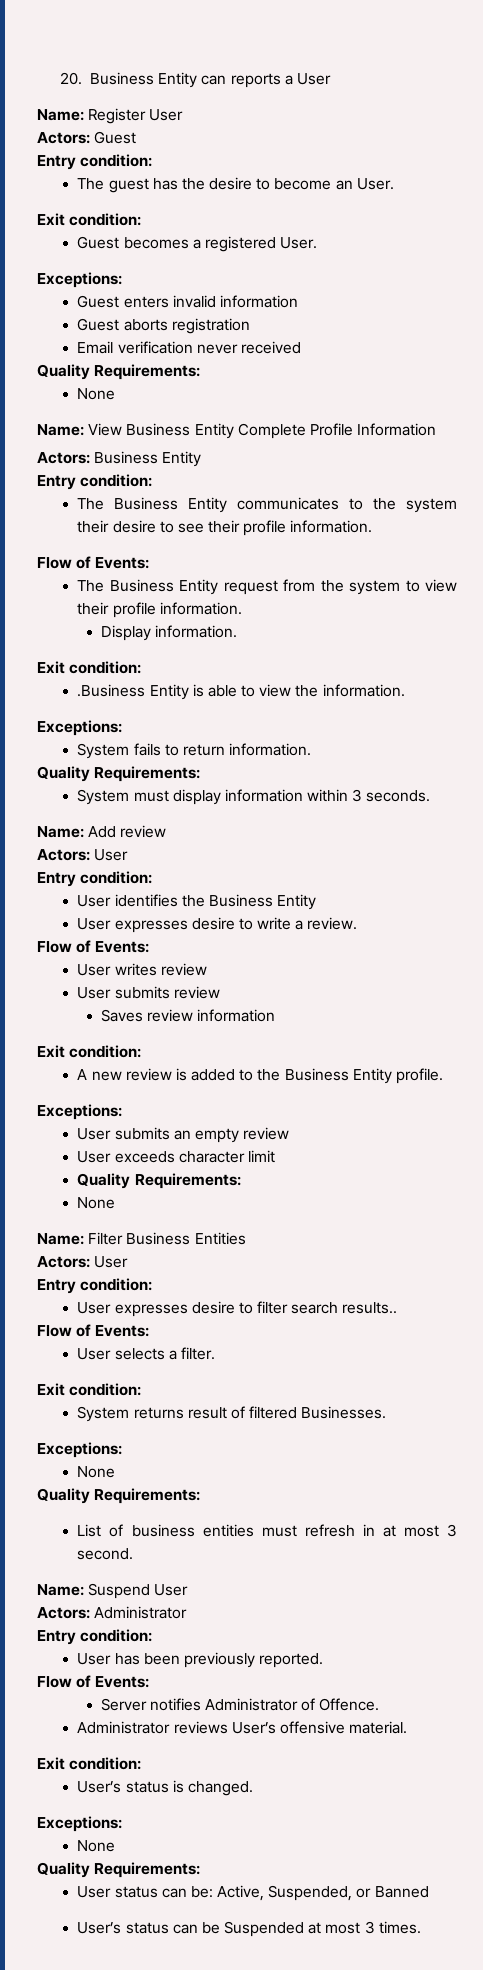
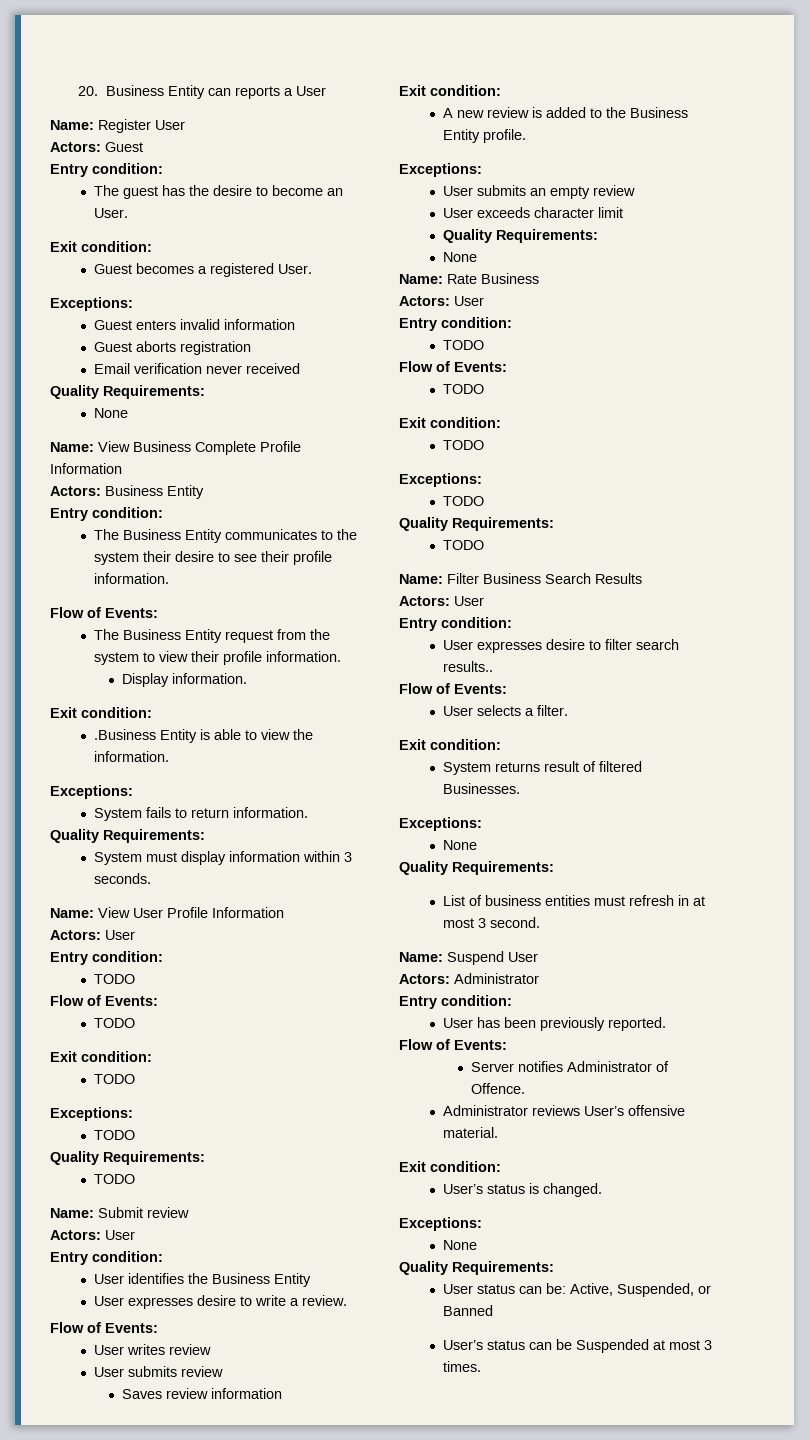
- Name: View Business Entity Complete Profile Information
+ Name: View Business Complete Profile Information
- Name: Add review
+ Name: View User Profile Information
+ Actors: User
+ Entry condition:
+ TODO
+ Flow of Events:
+ TODO
+ Exit condition:
+ TODO
+ Exceptions:
+ TODO
+ Quality Requirements:
+ TODO
+ Name: Submit review
+ Name: Rate Business
+ Actors: User
+ Entry condition:
+ TODO
+ Flow of Events:
+ TODO
+ Exit condition:
+ TODO
+ Exceptions:
+ TODO
+ Quality Requirements:
+ TODO
- Name: Filter Business Entities
+ Name: Filter Business Search Results

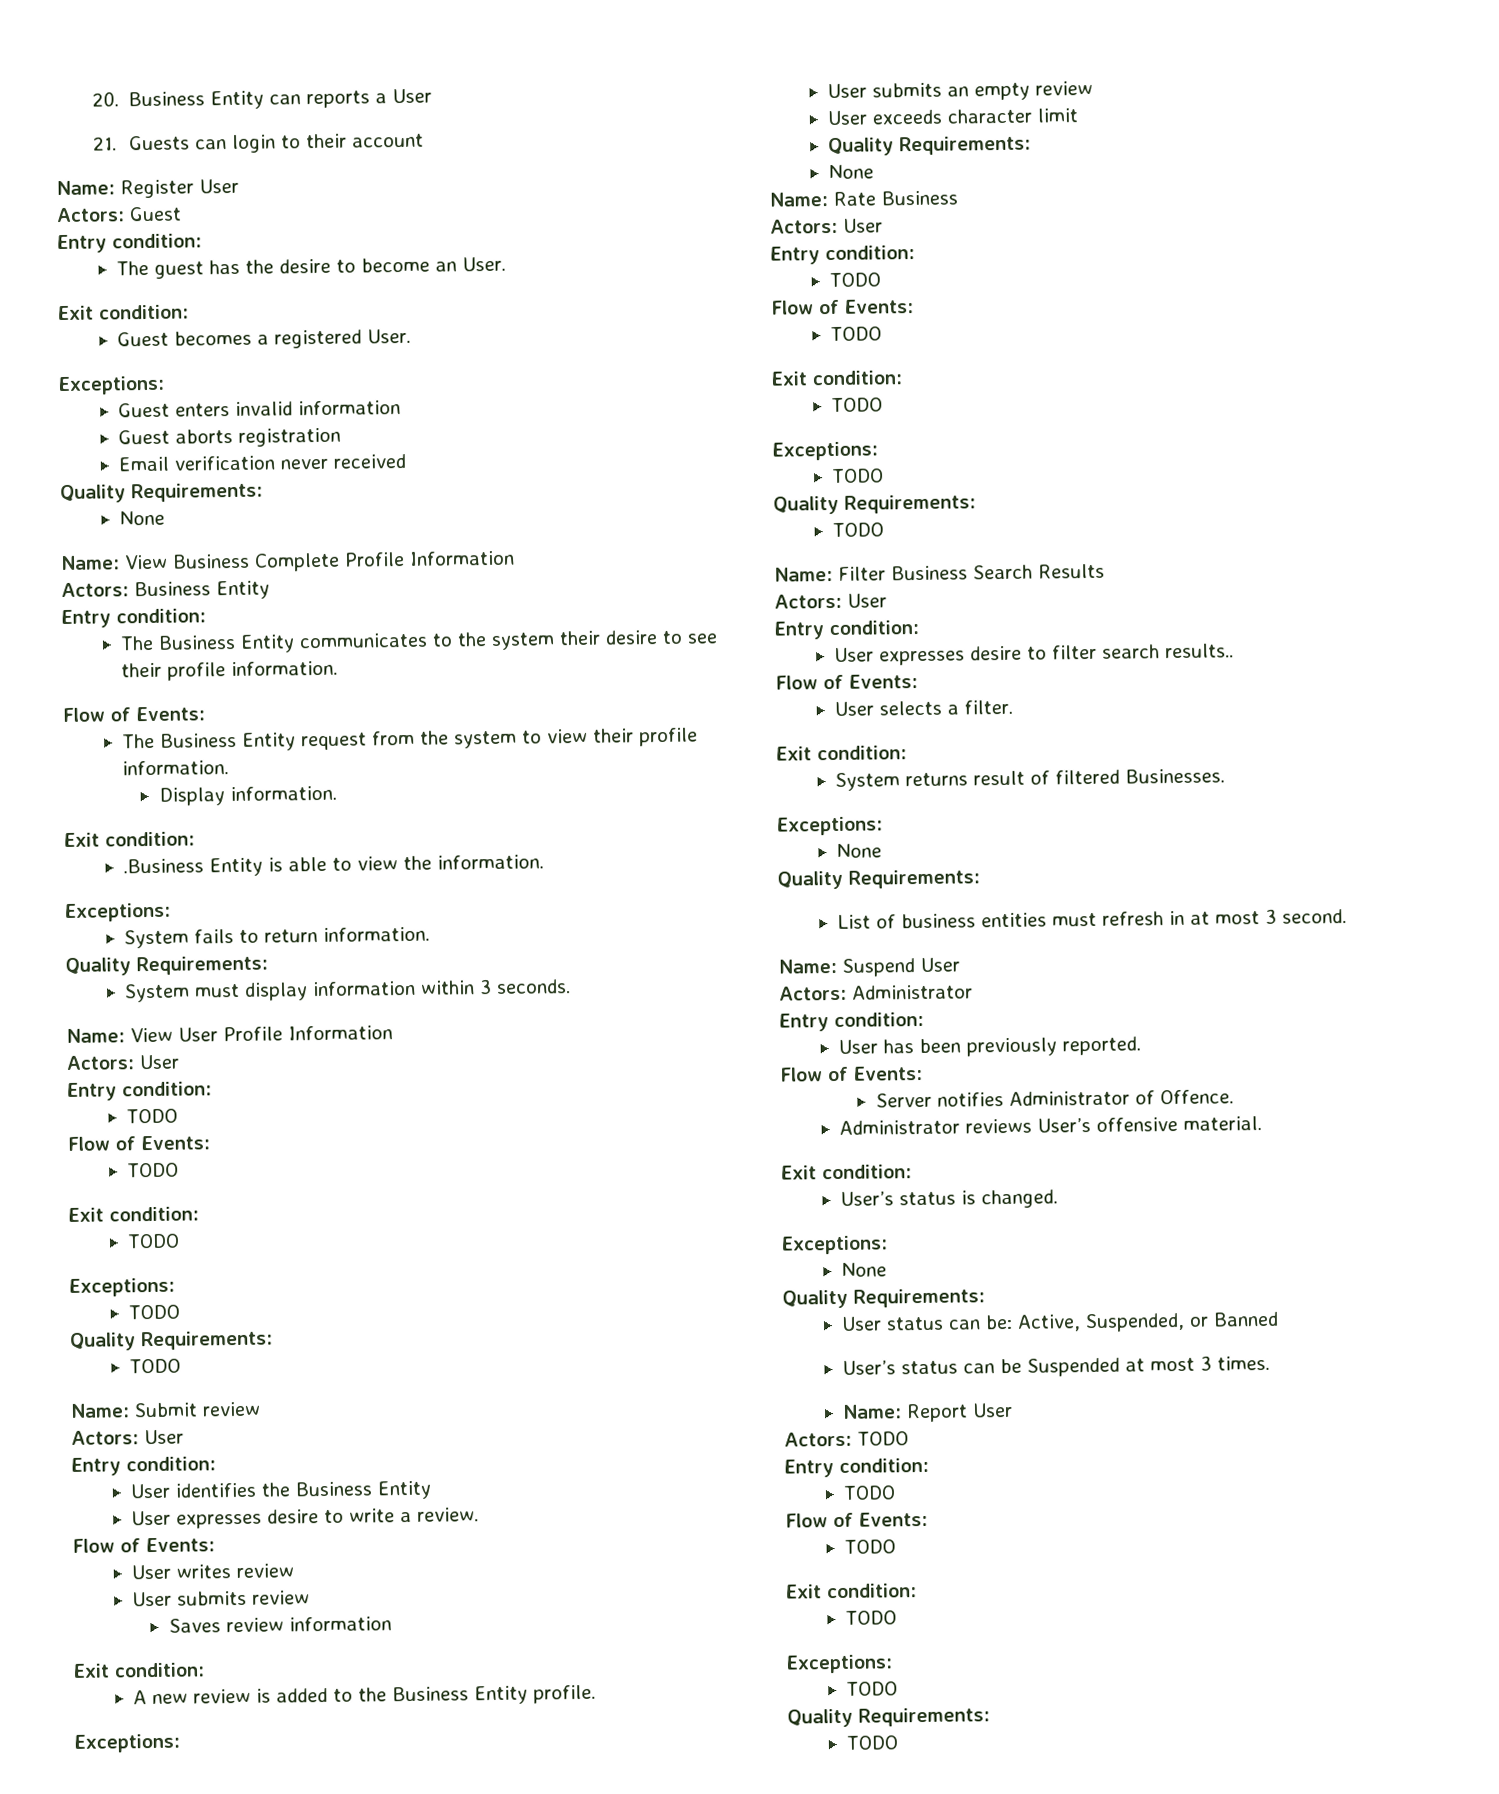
+ 21. Guests can login to their account
+ Name: Report User
+ Actors: TODO
+ Entry condition:
+ TODO
+ Flow of Events:
+ TODO
+ Exit condition:
+ TODO
+ Exceptions:
+ TODO
+ Quality Requirements:
+ TODO

